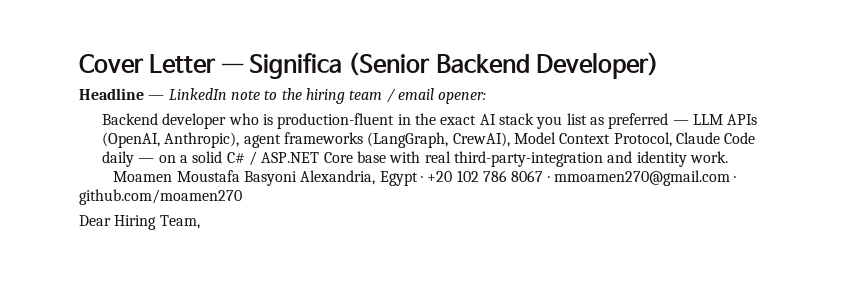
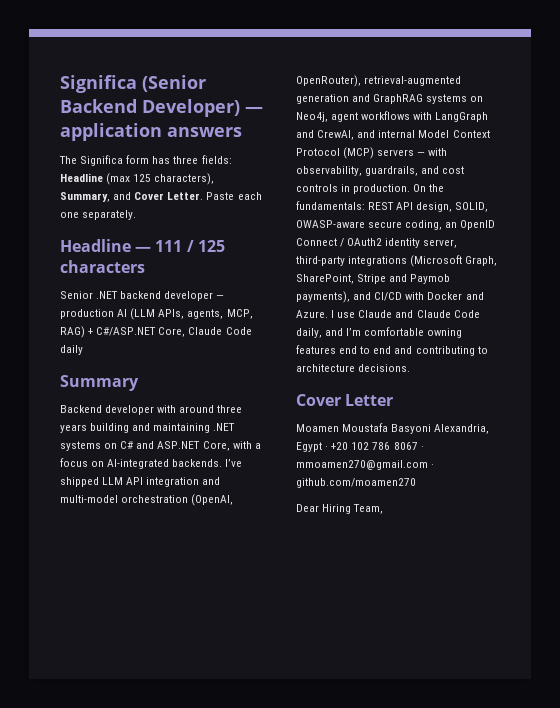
- Cover Letter — Significa (Senior Backend Developer)
- Headline — LinkedIn note to the hiring team / email opener:
- Backend developer who is production-fluent in the exact AI stack you list as preferred — LLM APIs (OpenAI, Anthropic), agent frameworks (LangGraph, CrewAI), Model Context Protocol, Claude Code daily — on a solid C# / ASP.NET Core base with real third-party-integration and identity work.
+ Significa (Senior Backend Developer) — application answers
+ The Significa form has three fields: Headline (max 125 characters), Summary, and Cover Letter. Paste each one separately.
+ Headline — 111 / 125 characters
+ Senior .NET backend developer — production AI (LLM APIs, agents, MCP, RAG) + C#/ASP.NET Core, Claude Code daily
+ Summary
+ Backend developer with around three years building and maintaining .NET systems on C# and ASP.NET Core, with a focus on AI-integrated backends. I’ve shipped LLM API integration and multi-model orchestration (OpenAI, OpenRouter), retrieval-augmented generation and GraphRAG systems on Neo4j, agent workflows with LangGraph and CrewAI, and internal Model Context Protocol (MCP) servers — with observability, guardrails, and cost controls in production. On the fundamentals: REST API design, SOLID, OWASP-aware secure coding, an OpenID Connect / OAuth2 identity server, third-party integrations (Microsoft Graph, SharePoint, Stripe and Paymob payments), and CI/CD with Docker and Azure. I use Claude and Claude Code daily, and I’m comfortable owning features end to end and contributing to architecture decisions.
+ Cover Letter

